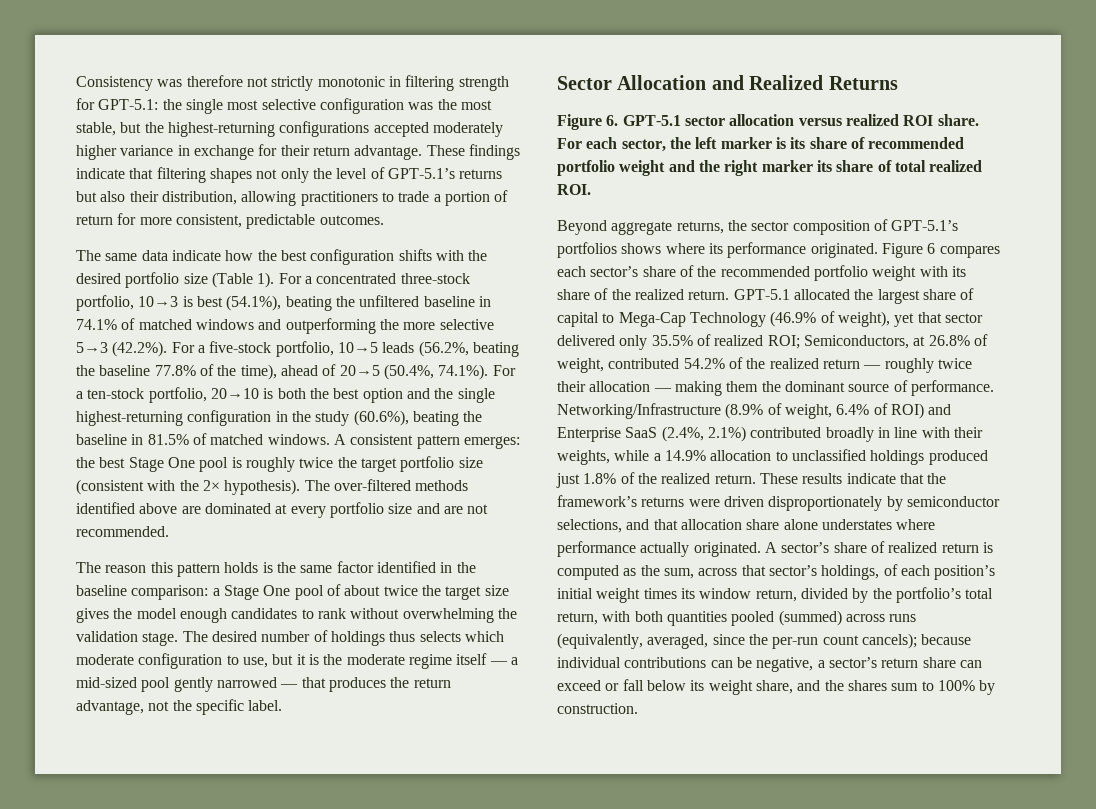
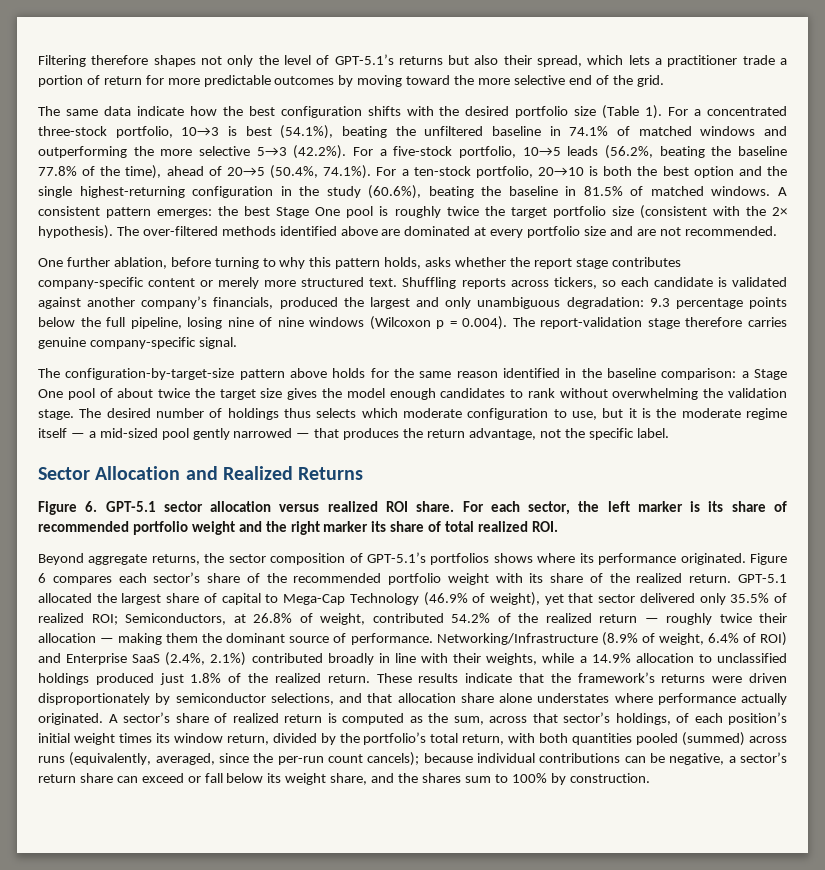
- Consistency was therefore not strictly monotonic in filtering strength for GPT-5.1: the single most selective configuration was the most stable, but the highest-returning configurations accepted moderately higher variance in exchange for their return advantage. These findings indicate that filtering shapes not only the level of GPT-5.1’s returns but also their distribution, allowing practitioners to trade a portion of return for more consistent, predictable outcomes.
+ Filtering therefore shapes not only the level of GPT-5.1’s returns but also their spread, which lets a practitioner trade a portion of return for more predictable outcomes by moving toward the more selective end of the grid.
- The reason this pattern holds is the same factor identified in the baseline comparison: a Stage One pool of about twice the target size gives the model enough candidates to rank without overwhelming the validation stage.
+ One further ablation, before turning to why this pattern holds, asks whether the report stage contributes company-specific content or merely more structured text. Shuffling reports across tickers, so each candidate is validated against another company’s financials, produced the largest and only unambiguous degradation: 9.3 percentage points below the full pipeline, losing nine of nine windows (Wilcoxon p = 0.004). The report-validation stage therefore carries genuine company-specific signal.
+ The configuration-by-target-size pattern above holds for the same reason identified in the baseline comparison: a Stage One pool of about twice the target size gives the model enough candidates to rank without overwhelming the validation stage.

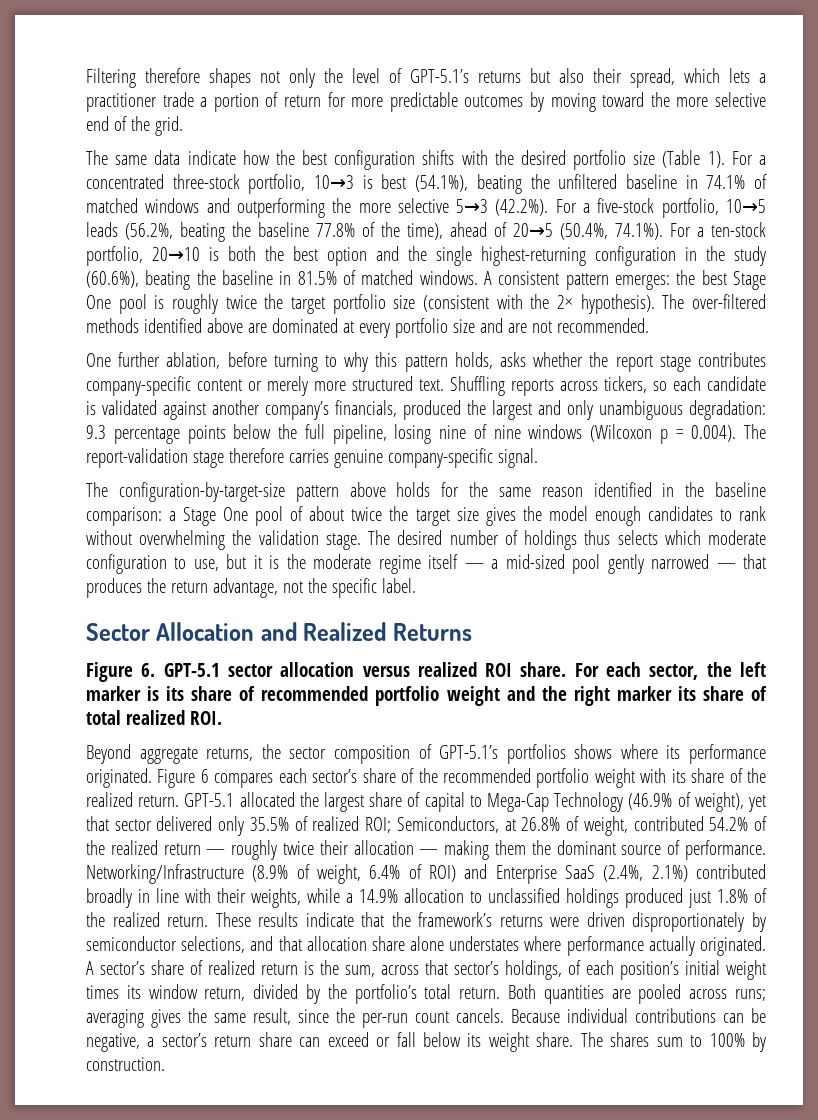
- A sector’s share of realized return is computed as the sum, across that sector’s holdings, of each position’s initial weight times its window return, divided by the portfolio’s total return, with both quantities pooled (summed) across runs (equivalently, averaged, since the per-run count cancels); because individual contributions can be negative, a sector’s return share can exceed or fall below its weight share, and the shares sum to 100% by construction.
+ A sector’s share of realized return is the sum, across that sector’s holdings, of each position’s initial weight times its window return, divided by the portfolio’s total return. Both quantities are pooled across runs; averaging gives the same result, since the per-run count cancels. Because individual contributions can be negative, a sector’s return share can exceed or fall below its weight share. The shares sum to 100% by construction.

